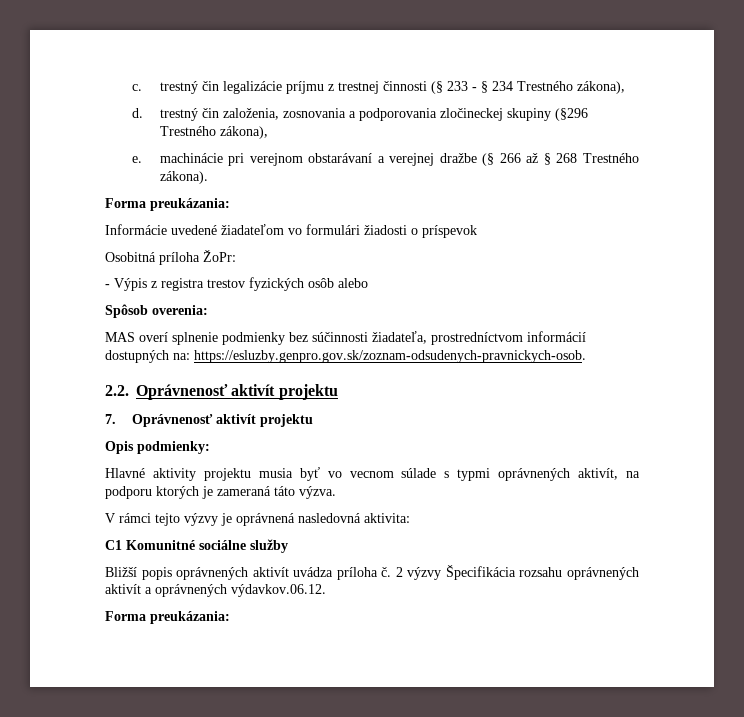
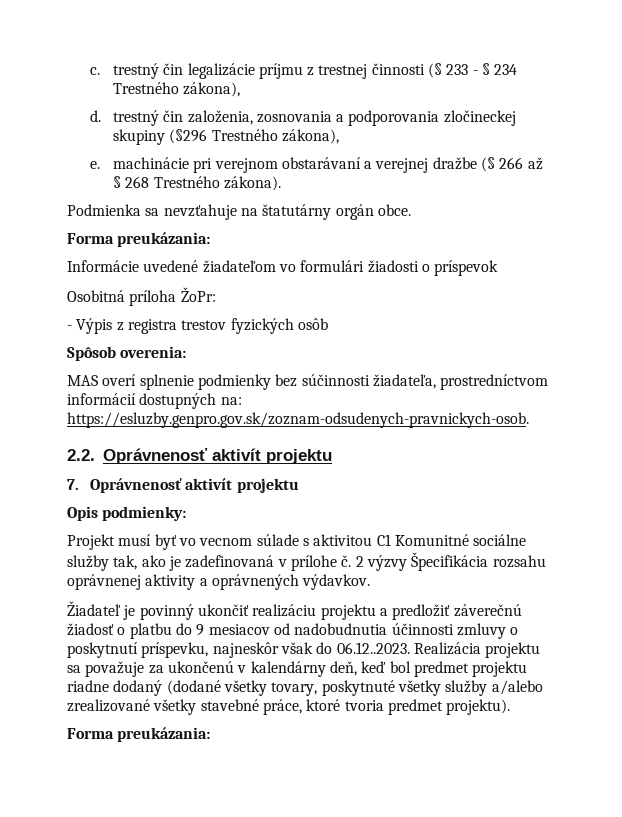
+ Podmienka sa nevzťahuje na štatutárny orgán obce.
- - Výpis z registra trestov fyzických osôb alebo
+ - Výpis z registra trestov fyzických osôb
- Hlavné aktivity projektu musia byť vo vecnom súlade s typmi oprávnených aktivít, na podporu ktorých je zameraná táto výzva.
- V rámci tejto výzvy je oprávnená nasledovná aktivita:
- C1 Komunitné sociálne služby
- Bližší popis oprávnených aktivít uvádza príloha č.
+ Projekt musí byť vo vecnom súlade s aktivitou C1 Komunitné sociálne služby tak, ako je zadefinovaná v prílohe č.
- 2 výzvy Špecifikácia rozsahu oprávnených aktivít a oprávnených výdavkov.06.12.
+ 2 výzvy Špecifikácia rozsahu oprávnenej aktivity a oprávnených výdavkov.
+ Žiadateľ je povinný ukončiť realizáciu projektu a predložiť záverečnú žiadosť o platbu do 9 mesiacov od nadobudnutia účinnosti zmluvy o poskytnutí príspevku, najneskôr však do 06.12..2023. Realizácia projektu sa považuje za ukončenú v kalendárny deň, keď bol predmet projektu riadne dodaný (dodané všetky tovary, poskytnuté všetky služby a/alebo zrealizované všetky stavebné práce, ktoré tvoria predmet projektu).

